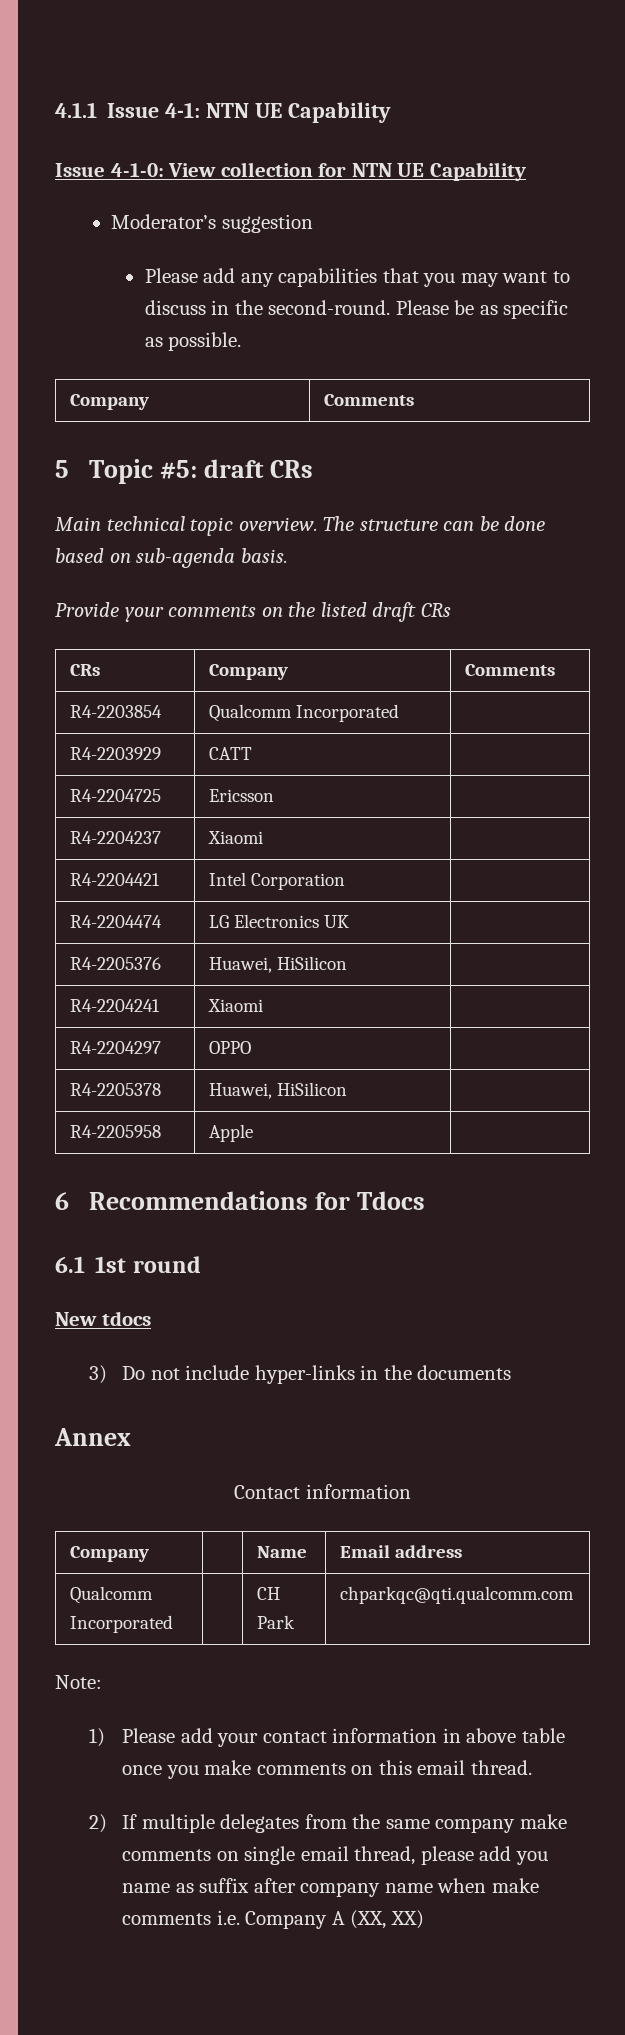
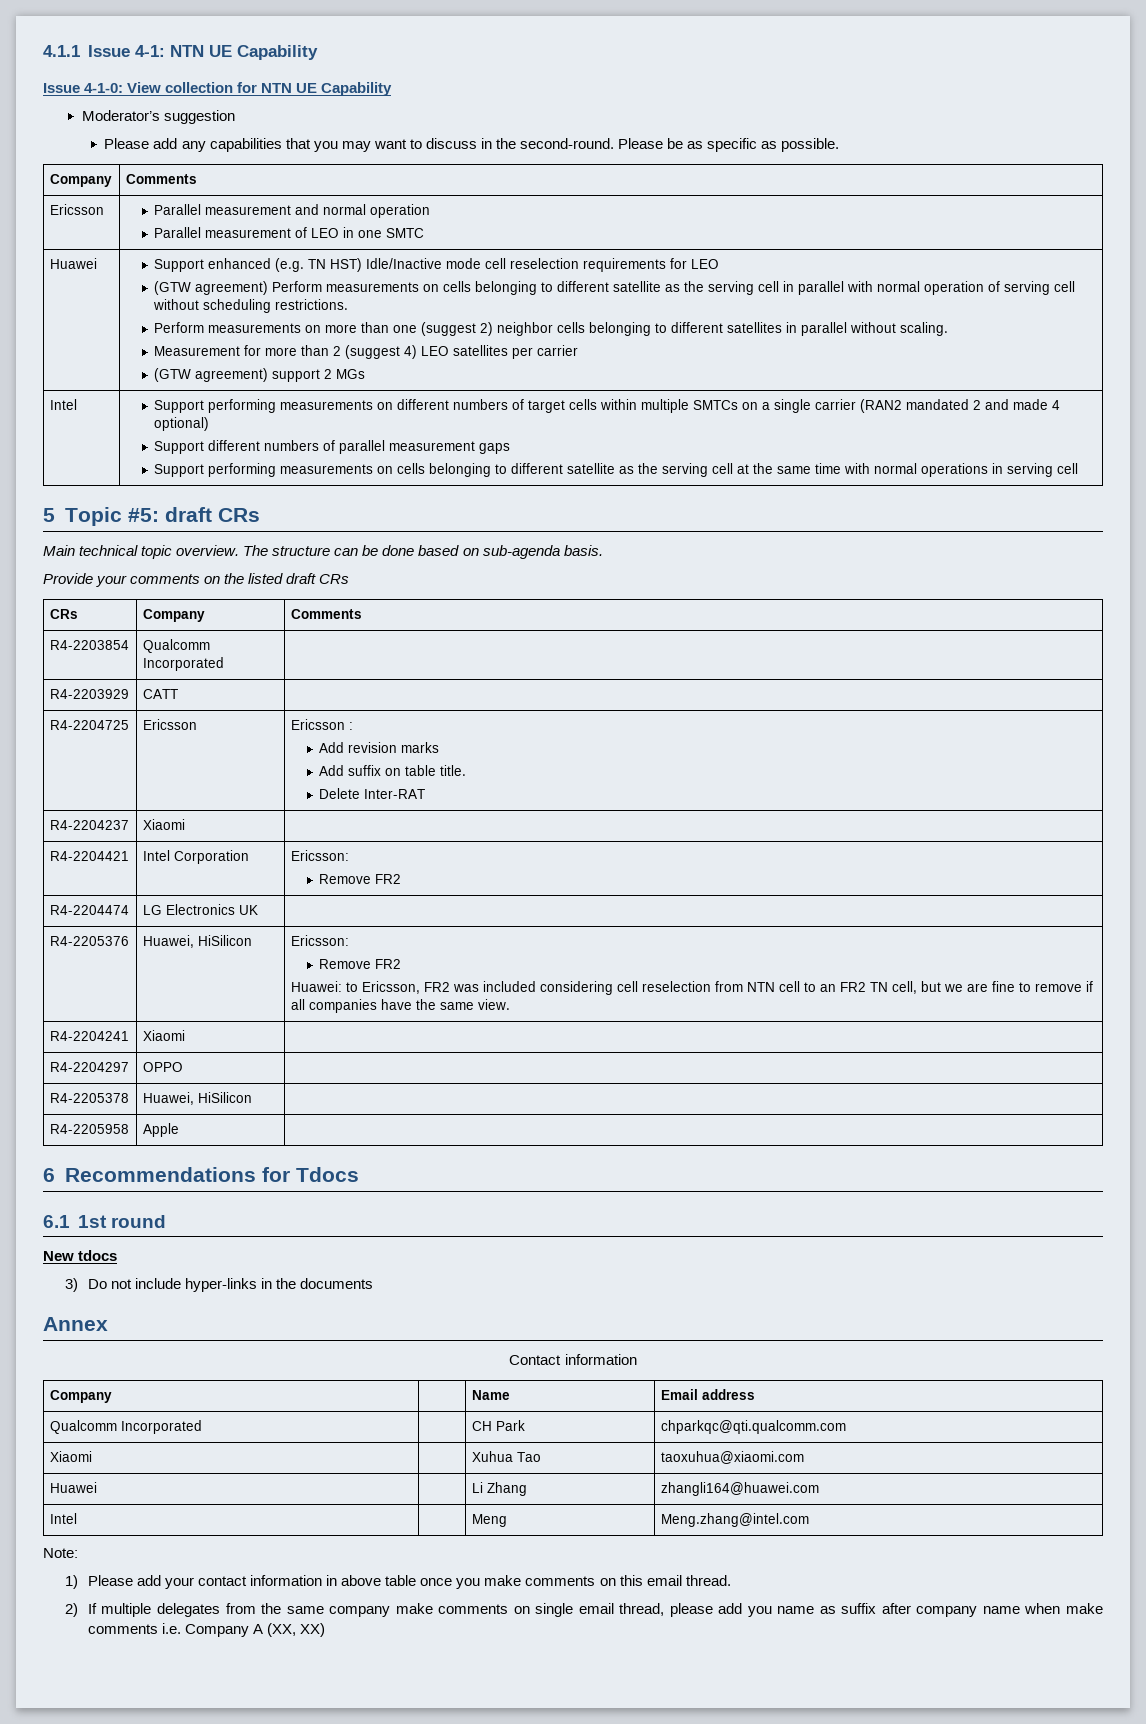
+ Ericsson | Parallel measurement and normal operation
+ Parallel measurement of LEO in one SMTC
+ Huawei | Support enhanced (e.g. TN HST) Idle/Inactive mode cell reselection requirements for LEO
+ (GTW agreement) Perform measurements on cells belonging to different satellite as the serving cell in parallel with normal operation of serving cell without scheduling restrictions.
+ Perform measurements on more than one (suggest 2) neighbor cells belonging to different satellites in parallel without scaling.
+ Measurement for more than 2 (suggest 4) LEO satellites per carrier
+ (GTW agreement) support 2 MGs
+ Intel | Support performing measurements on different numbers of target cells within multiple SMTCs on a single carrier (RAN2 mandated 2 and made 4 optional)
+ Support different numbers of parallel measurement gaps
+ Support performing measurements on cells belonging to different satellite as the serving cell at the same time with normal operations in serving cell
- R4-2204725 | Ericsson |
+ R4-2204725 | Ericsson | Ericsson :
+ Add revision marks
+ Add suffix on table title.
+ Delete Inter-RAT
- R4-2204421 | Intel Corporation |
+ R4-2204421 | Intel Corporation | Ericsson:
+ Remove FR2
- R4-2205376 | Huawei, HiSilicon |
+ R4-2205376 | Huawei, HiSilicon | Ericsson:
+ Remove FR2
+ Huawei: to Ericsson, FR2 was included considering cell reselection from NTN cell to an FR2 TN cell, but we are fine to remove if all companies have the same view.
+ Xiaomi | | Xuhua Tao | taoxuhua@xiaomi.com
+ Huawei | | Li Zhang | zhangli164@huawei.com
+ Intel | | Meng | Meng.zhang@intel.com

